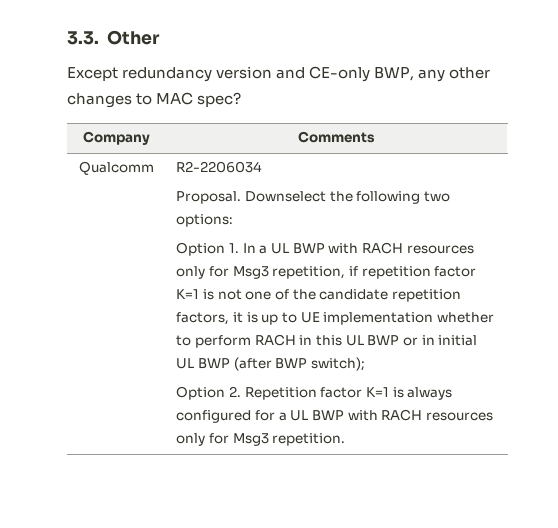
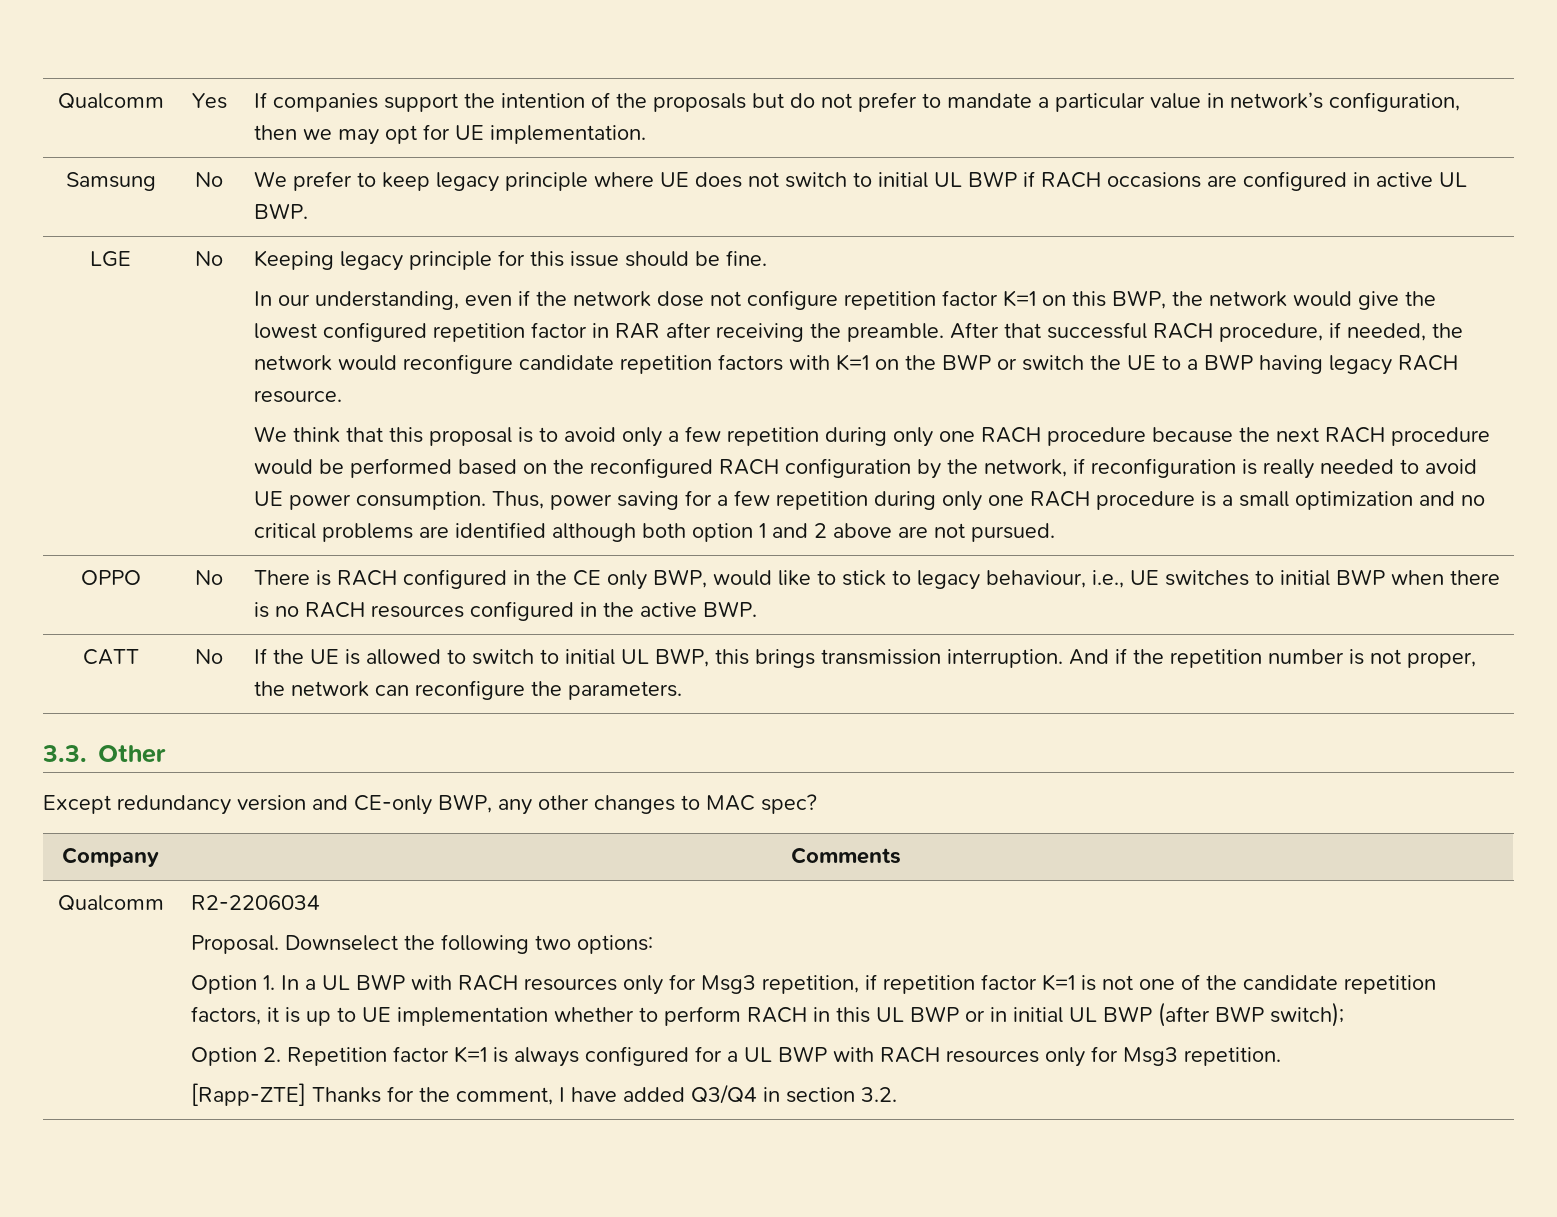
+ Qualcomm | Yes | If companies support the intention of the proposals but do not prefer to mandate a particular value in network’s configuration, then we may opt for UE implementation.
+ Samsung | No | We prefer to keep legacy principle where UE does not switch to initial UL BWP if RACH occasions are configured in active UL BWP.
+ LGE | No | Keeping legacy principle for this issue should be fine.
+ In our understanding, even if the network dose not configure repetition factor K=1 on this BWP, the network would give the lowest configured repetition factor in RAR after receiving the preamble. After that successful RACH procedure, if needed, the network would reconfigure candidate repetition factors with K=1 on the BWP or switch the UE to a BWP having legacy RACH resource.
+ We think that this proposal is to avoid only a few repetition during only one RACH procedure because the next RACH procedure would be performed based on the reconfigured RACH configuration by the network, if reconfiguration is really needed to avoid UE power consumption. Thus, power saving for a few repetition during only one RACH procedure is a small optimization and no critical problems are identified although both option 1 and 2 above are not pursued.
+ OPPO | No | There is RACH configured in the CE only BWP, would like to stick to legacy behaviour, i.e., UE switches to initial BWP when there is no RACH resources configured in the active BWP.
+ CATT | No | If the UE is allowed to switch to initial UL BWP, this brings transmission interruption. And if the repetition number is not proper, the network can reconfigure the parameters.
+ [Rapp-ZTE] Thanks for the comment, I have added Q3/Q4 in section 3.2.

